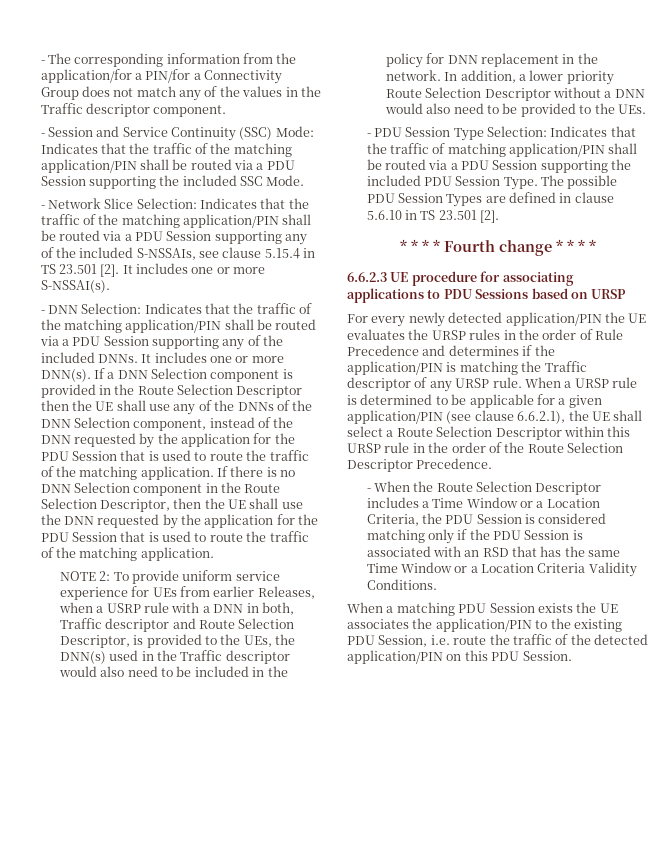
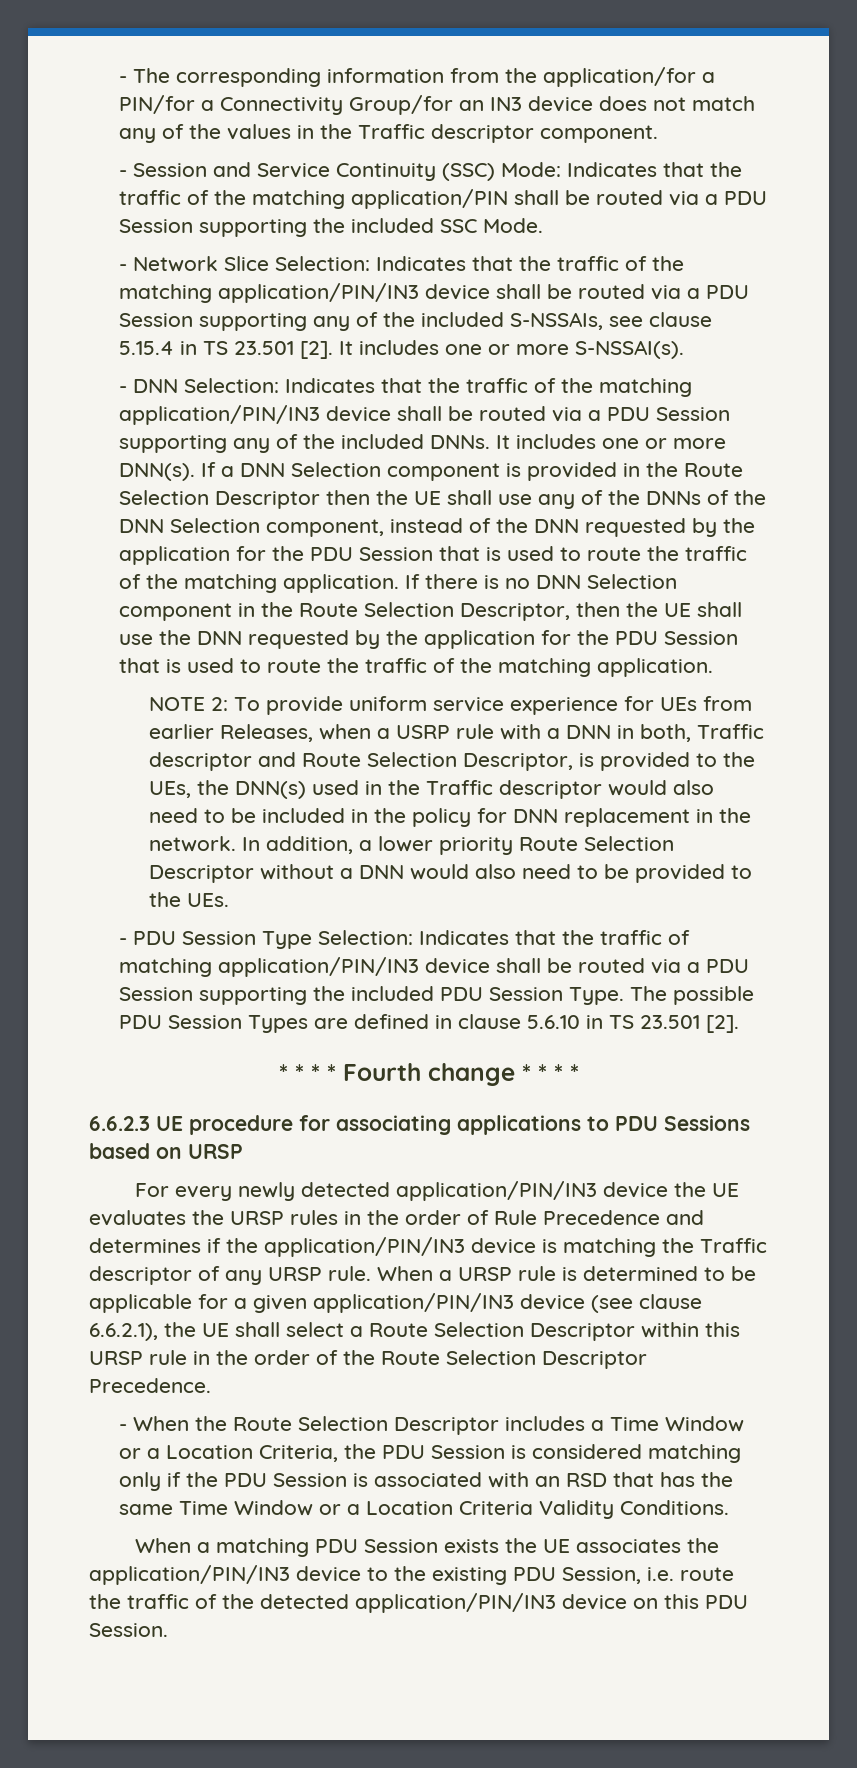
- - The corresponding information from the application/for a PIN/for a Connectivity Group does not match any of the values in the Traffic descriptor component.
+ - The corresponding information from the application/for a PIN/for a Connectivity Group/for an IN3 device does not match any of the values in the Traffic descriptor component.
- - Network Slice Selection: Indicates that the traffic of the matching application/PIN shall be routed via a PDU Session supporting any of the included S-NSSAIs, see clause 5.15.4 in TS 23.501 [2].
+ - Network Slice Selection: Indicates that the traffic of the matching application/PIN/IN3 device shall be routed via a PDU Session supporting any of the included S-NSSAIs, see clause 5.15.4 in TS 23.501 [2].
- - DNN Selection: Indicates that the traffic of the matching application/PIN shall be routed via a PDU Session supporting any of the included DNNs.
+ - DNN Selection: Indicates that the traffic of the matching application/PIN/IN3 device shall be routed via a PDU Session supporting any of the included DNNs.
- - PDU Session Type Selection: Indicates that the traffic of matching application/PIN shall be routed via a PDU Session supporting the included PDU Session Type.
+ - PDU Session Type Selection: Indicates that the traffic of matching application/PIN/IN3 device shall be routed via a PDU Session supporting the included PDU Session Type.
- For every newly detected application/PIN the UE evaluates the URSP rules in the order of Rule Precedence and determines if the application/PIN is matching the Traffic descriptor of any URSP rule.
+ For every newly detected application/PIN/IN3 device the UE evaluates the URSP rules in the order of Rule Precedence and determines if the application/PIN/IN3 device is matching the Traffic descriptor of any URSP rule.
- When a URSP rule is determined to be applicable for a given application/PIN (see clause 6.6.2.1), the UE shall select a Route Selection Descriptor within this URSP rule in the order of the Route Selection Descriptor Precedence.
+ When a URSP rule is determined to be applicable for a given application/PIN/IN3 device (see clause 6.6.2.1), the UE shall select a Route Selection Descriptor within this URSP rule in the order of the Route Selection Descriptor Precedence.
- When a matching PDU Session exists the UE associates the application/PIN to the existing PDU Session, i.e. route the traffic of the detected application/PIN on this PDU Session.
+ When a matching PDU Session exists the UE associates the application/PIN/IN3 device to the existing PDU Session, i.e. route the traffic of the detected application/PIN/IN3 device on this PDU Session.

